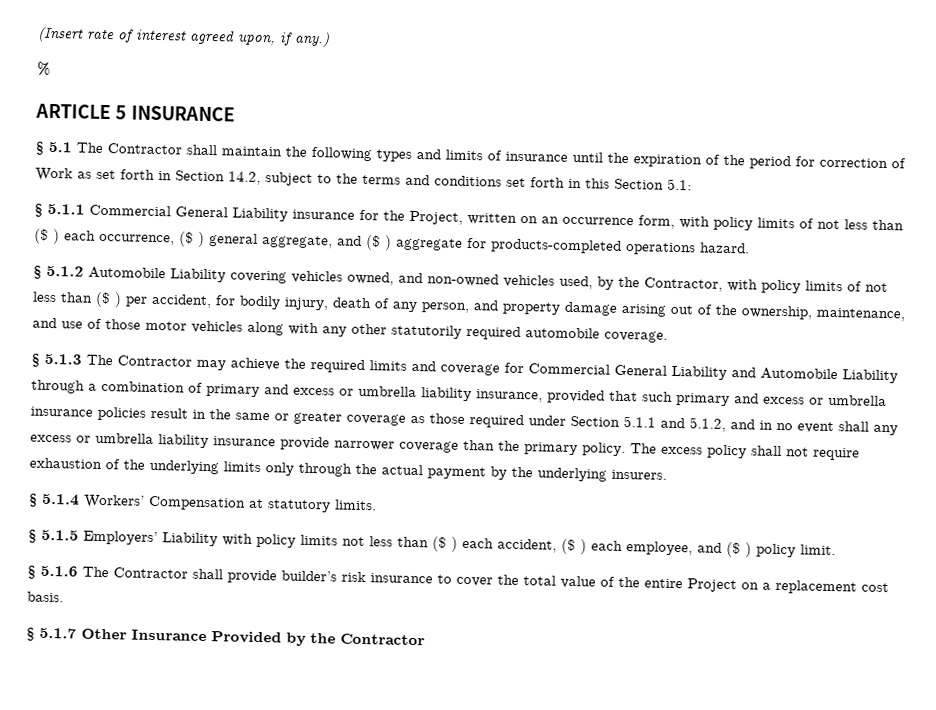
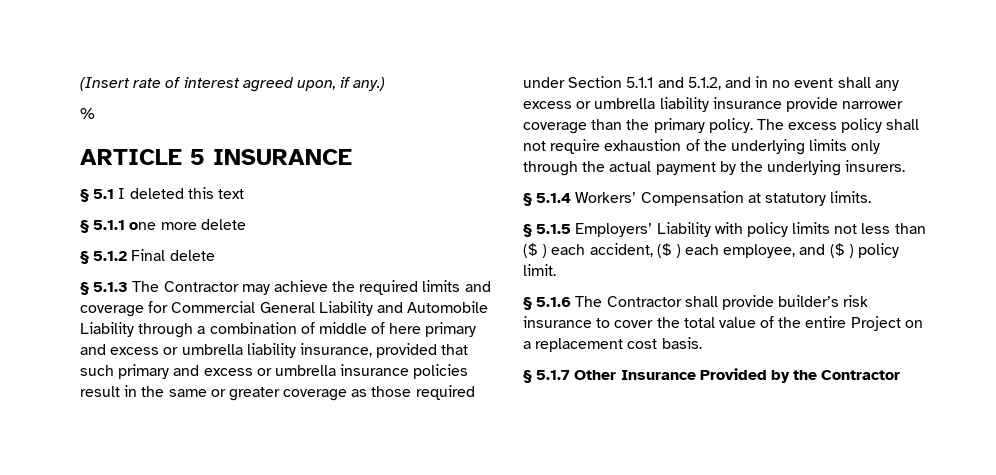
- § 5.1 The Contractor shall maintain the following types and limits of insurance until the expiration of the period for correction of Work as set forth in Section 14.2, subject to the terms and conditions set forth in this Section 5.1:
- § 5.1.1 Commercial General Liability insurance for the Project, written on an occurrence form, with policy limits of not less than ($ ) each occurrence, ($ ) general aggregate, and ($ ) aggregate for products-completed operations hazard.
- § 5.1.2 Automobile Liability covering vehicles owned, and non-owned vehicles used, by the Contractor, with policy limits of not less than ($ ) per accident, for bodily injury, death of any person, and property damage arising out of the ownership, maintenance, and use of those motor vehicles along with any other statutorily required automobile coverage.
+ § 5.1 I deleted this text
+ § 5.1.1 one more delete
+ § 5.1.2 Final delete
- § 5.1.3 The Contractor may achieve the required limits and coverage for Commercial General Liability and Automobile Liability through a combination of primary and excess or umbrella liability insurance, provided that such primary and excess or umbrella insurance policies result in the same or greater coverage as those required under Section 5.1.1 and 5.1.2, and in no event shall any excess or umbrella liability insurance provide narrower coverage than the primary policy.
+ § 5.1.3 The Contractor may achieve the required limits and coverage for Commercial General Liability and Automobile Liability through a combination of middle of here primary and excess or umbrella liability insurance, provided that such primary and excess or umbrella insurance policies result in the same or greater coverage as those required under Section 5.1.1 and 5.1.2, and in no event shall any excess or umbrella liability insurance provide narrower coverage than the primary policy.

